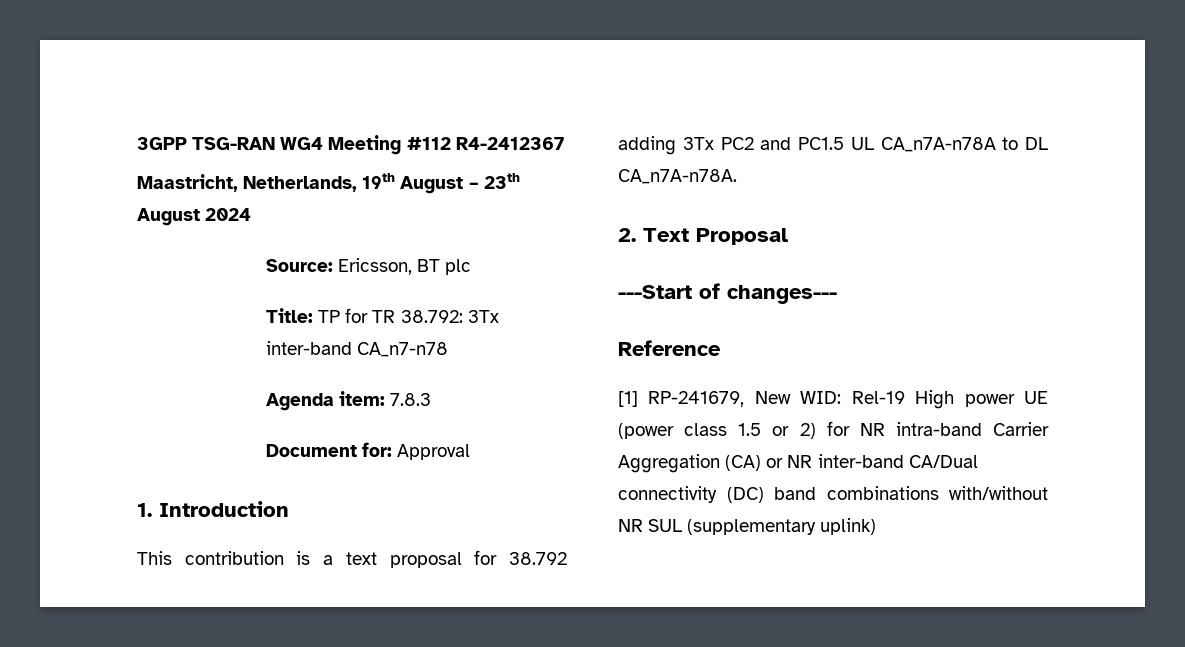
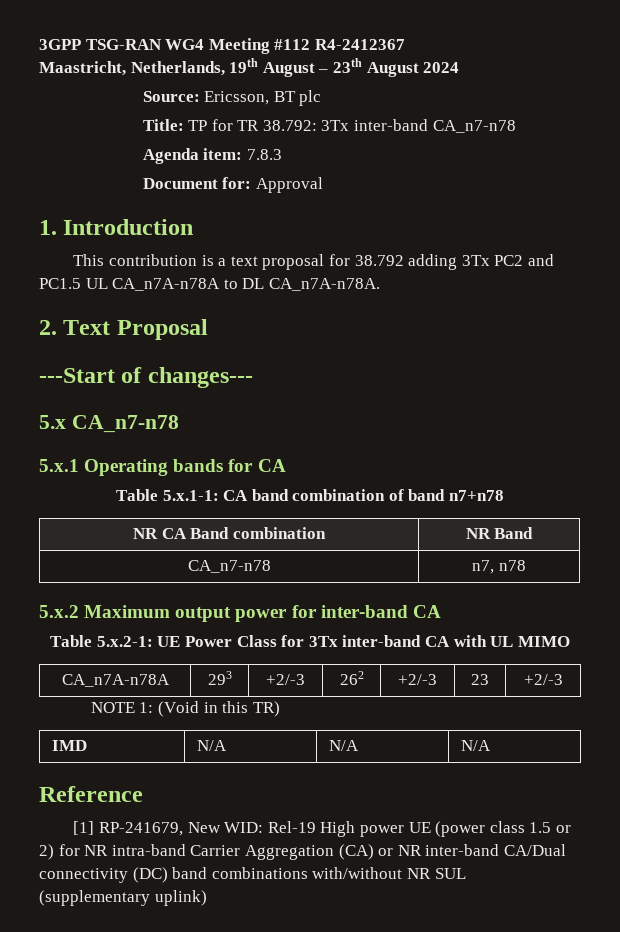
+ 5.x CA_n7-n78
+ 5.x.1 Operating bands for CA
+ Table 5.x.1-1: CA band combination of band n7+n78
+ NR CA Band combination | NR Band
+ CA_n7-n78 | n7, n78
+ 5.x.2 Maximum output power for inter-band CA
+ Table 5.x.2-1: UE Power Class for 3Tx inter-band CA with UL MIMO
+ CA_n7A-n78A | 293 | +2/-3 | 262 | +2/-3 | 23 | +2/-3
+ NOTE 1: (Void in this TR)
+ IMD | N/A | N/A | N/A

